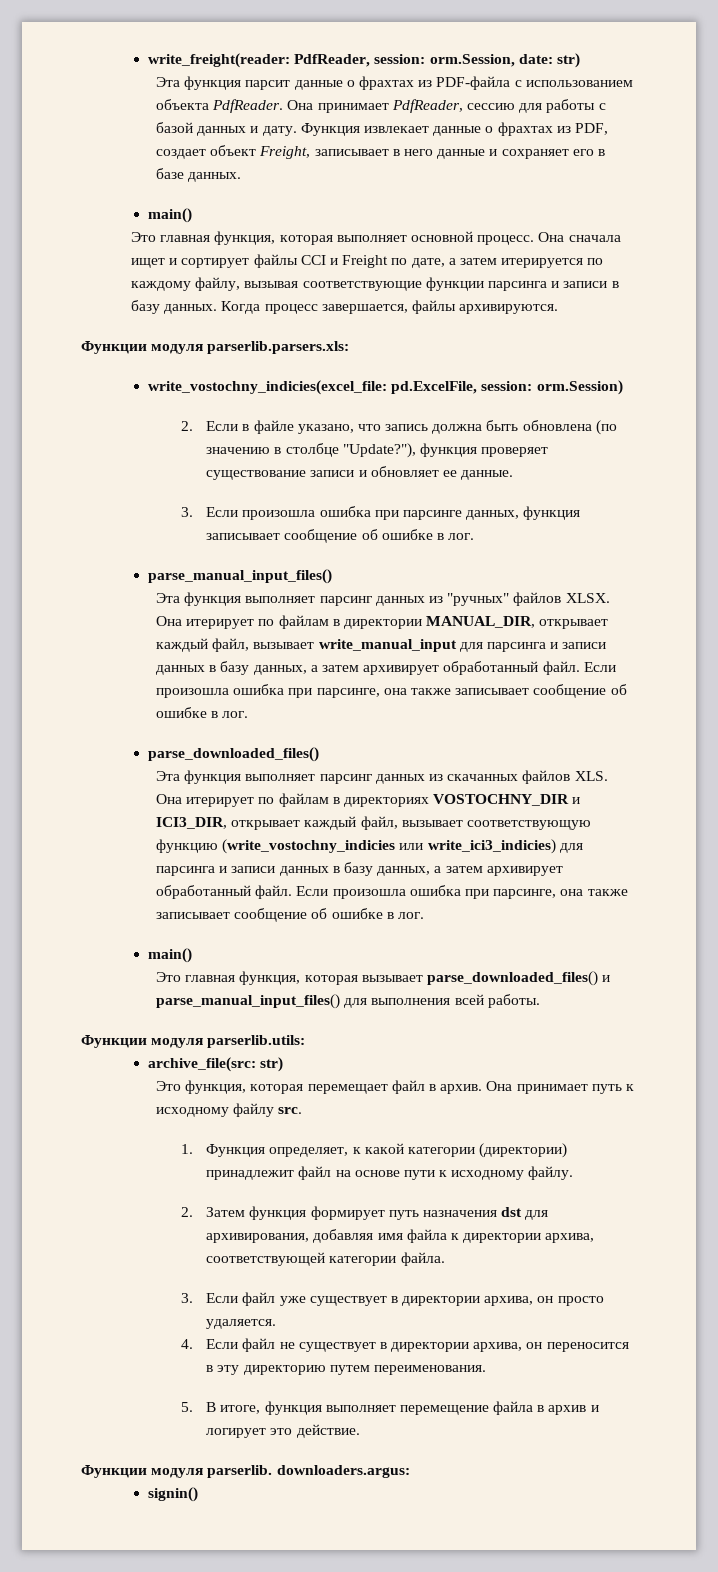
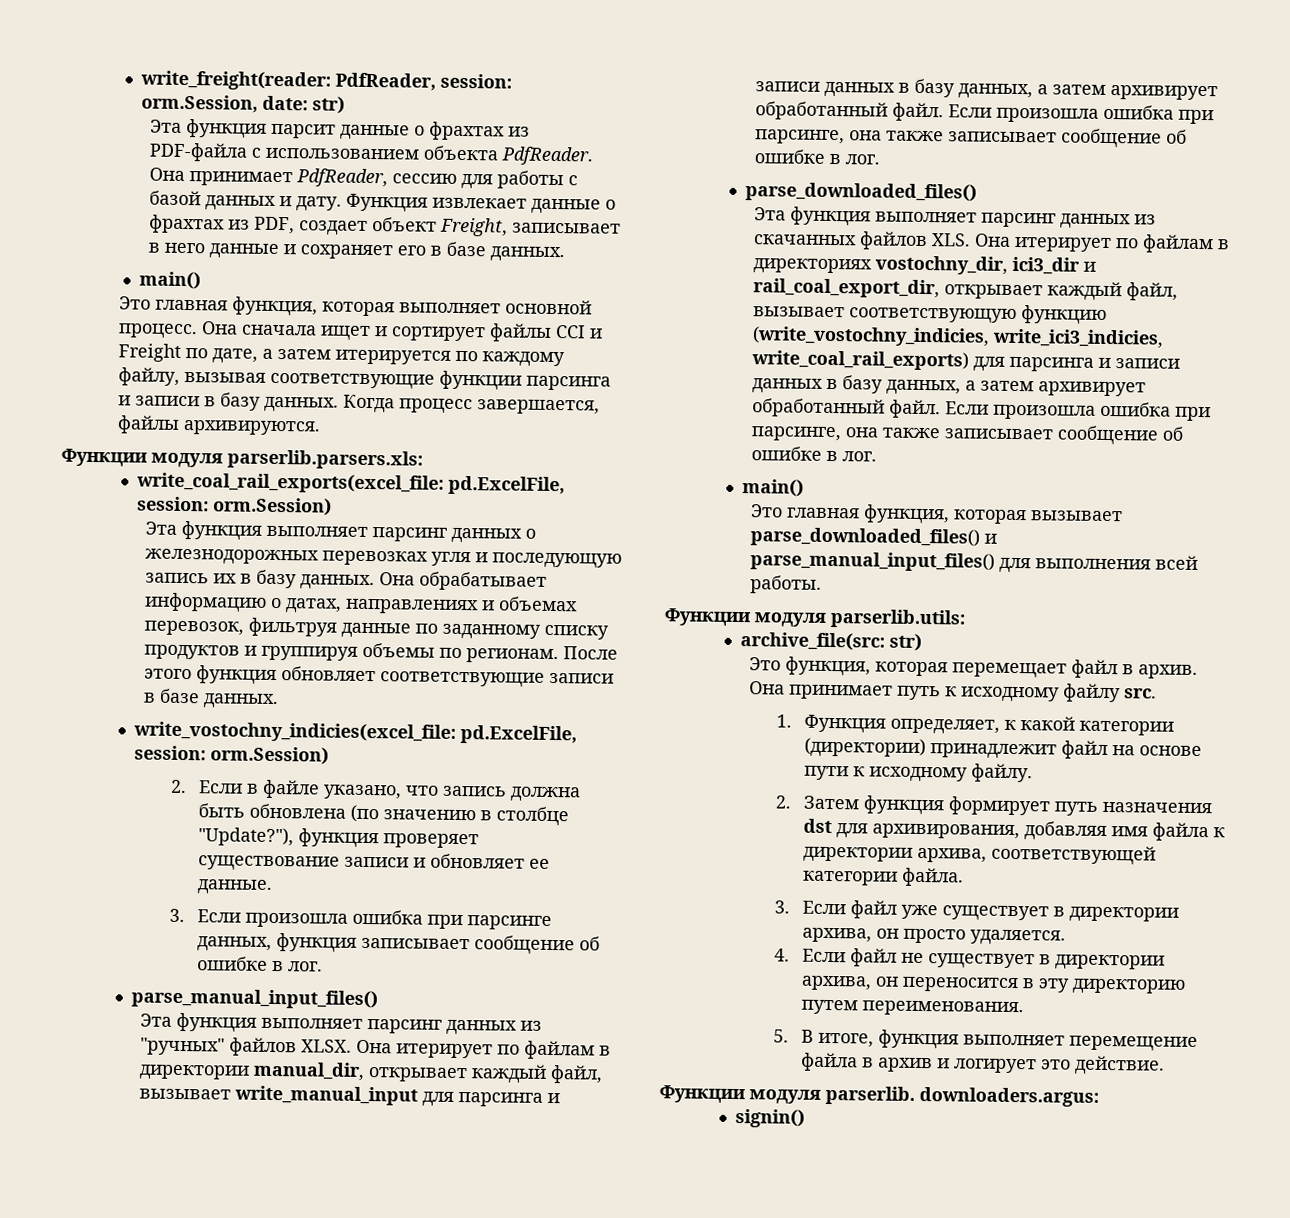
+ write_coal_rail_exports(excel_file: pd.ExcelFile, session: orm.Session)
+ Эта функция выполняет парсинг данных о железнодорожных перевозках угля и последующую запись их в базу данных. Она обрабатывает информацию о датах, направлениях и объемах перевозок, фильтруя данные по заданному списку продуктов и группируя объемы по регионам. После этого функция обновляет соответствующие записи в базе данных.
- Она итерирует по файлам в директории MANUAL_DIR, открывает каждый файл, вызывает write_manual_input для парсинга и записи данных в базу данных, а затем архивирует обработанный файл.
+ Она итерирует по файлам в директории manual_dir, открывает каждый файл, вызывает write_manual_input для парсинга и записи данных в базу данных, а затем архивирует обработанный файл.
- Эта функция выполняет парсинг данных из скачанных файлов XLS. Она итерирует по файлам в директориях VOSTOCHNY_DIR и ICI3_DIR, открывает каждый файл, вызывает соответствующую функцию (write_vostochny_indicies или write_ici3_indicies) для парсинга и записи данных в базу данных, а затем архивирует обработанный файл.
+ Эта функция выполняет парсинг данных из скачанных файлов XLS. Она итерирует по файлам в директориях vostochny_dir, ici3_dir и rail_coal_export_dir, открывает каждый файл, вызывает соответствующую функцию (write_vostochny_indicies, write_ici3_indicies, write_coal_rail_exports) для парсинга и записи данных в базу данных, а затем архивирует обработанный файл.

